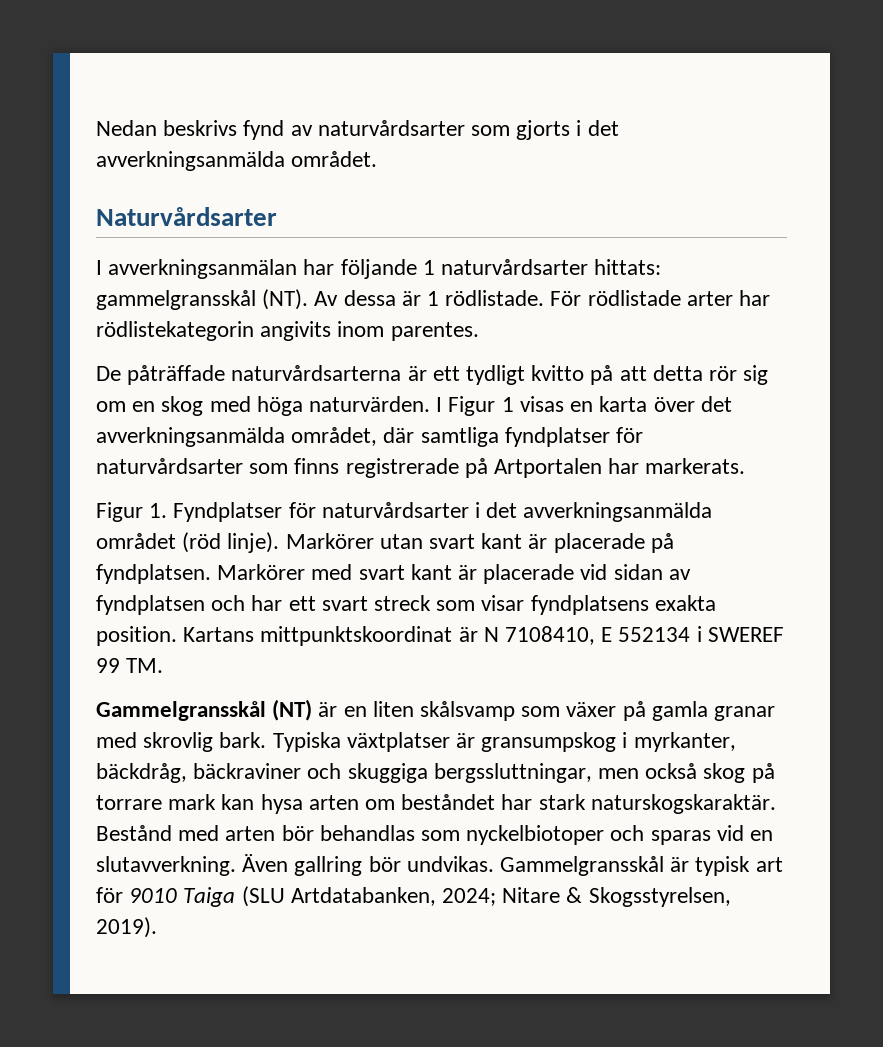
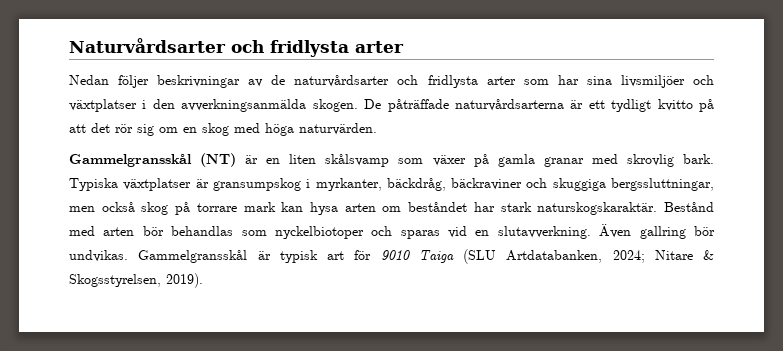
- Nedan beskrivs fynd av naturvårdsarter som gjorts i det avverkningsanmälda området.
- Naturvårdsarter
- I avverkningsanmälan har följande 1 naturvårdsarter hittats: gammelgransskål (NT). Av dessa är 1 rödlistade. För rödlistade arter har rödlistekategorin angivits inom parentes.
- De påträffade naturvårdsarterna är ett tydligt kvitto på att detta rör sig om en skog med höga naturvärden. I Figur 1 visas en karta över det avverkningsanmälda området, där samtliga fyndplatser för naturvårdsarter som finns registrerade på Artportalen har markerats.
- Figur 1. Fyndplatser för naturvårdsarter i det avverkningsanmälda området (röd linje). Markörer utan svart kant är placerade på fyndplatsen. Markörer med svart kant är placerade vid sidan av fyndplatsen och har ett svart streck som visar fyndplatsens exakta position. Kartans mittpunktskoordinat är N 7108410, E 552134 i SWEREF 99 TM.
+ Naturvårdsarter och fridlysta arter
+ Nedan följer beskrivningar av de naturvårdsarter och fridlysta arter som har sina livsmiljöer och växtplatser i den avverkningsanmälda skogen. De påträffade naturvårdsarterna är ett tydligt kvitto på att det rör sig om en skog med höga naturvärden.

